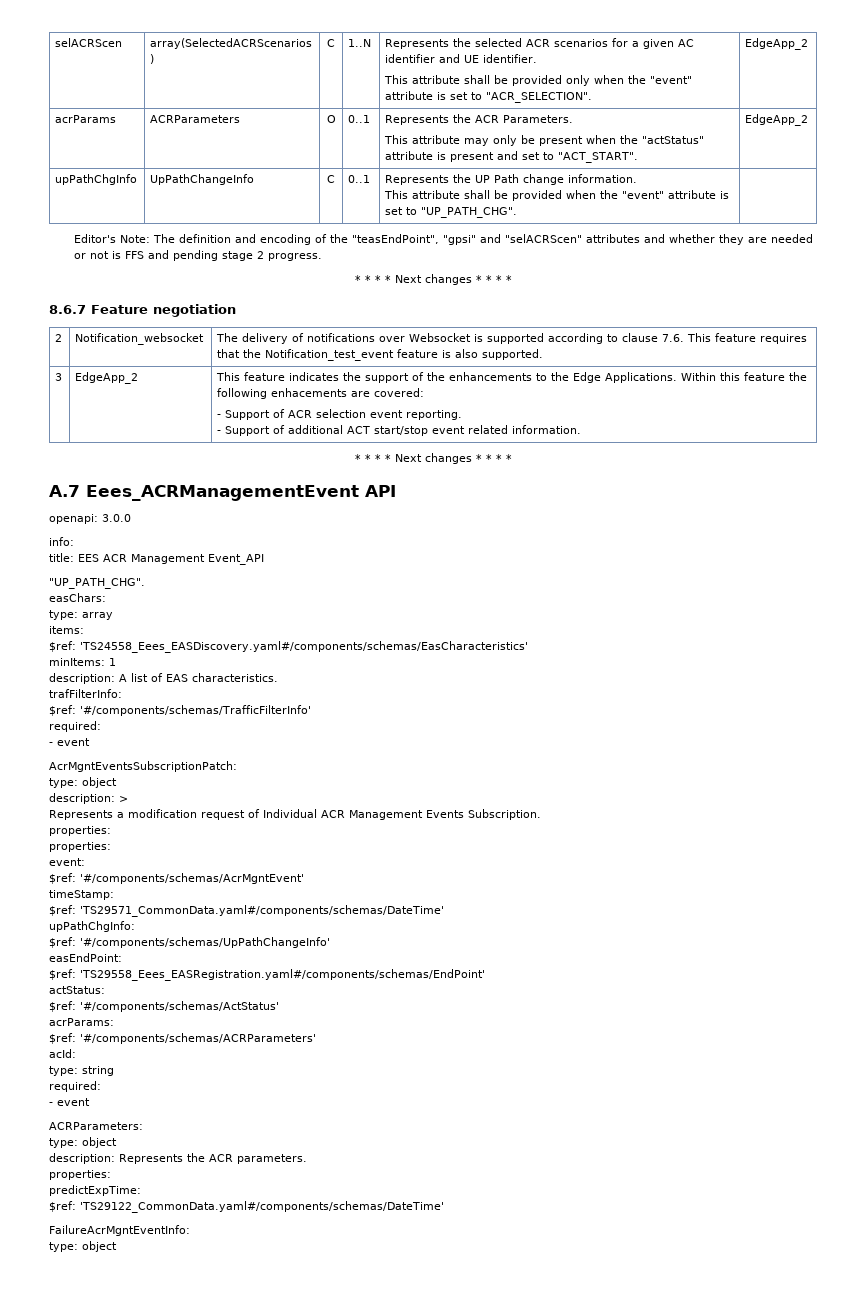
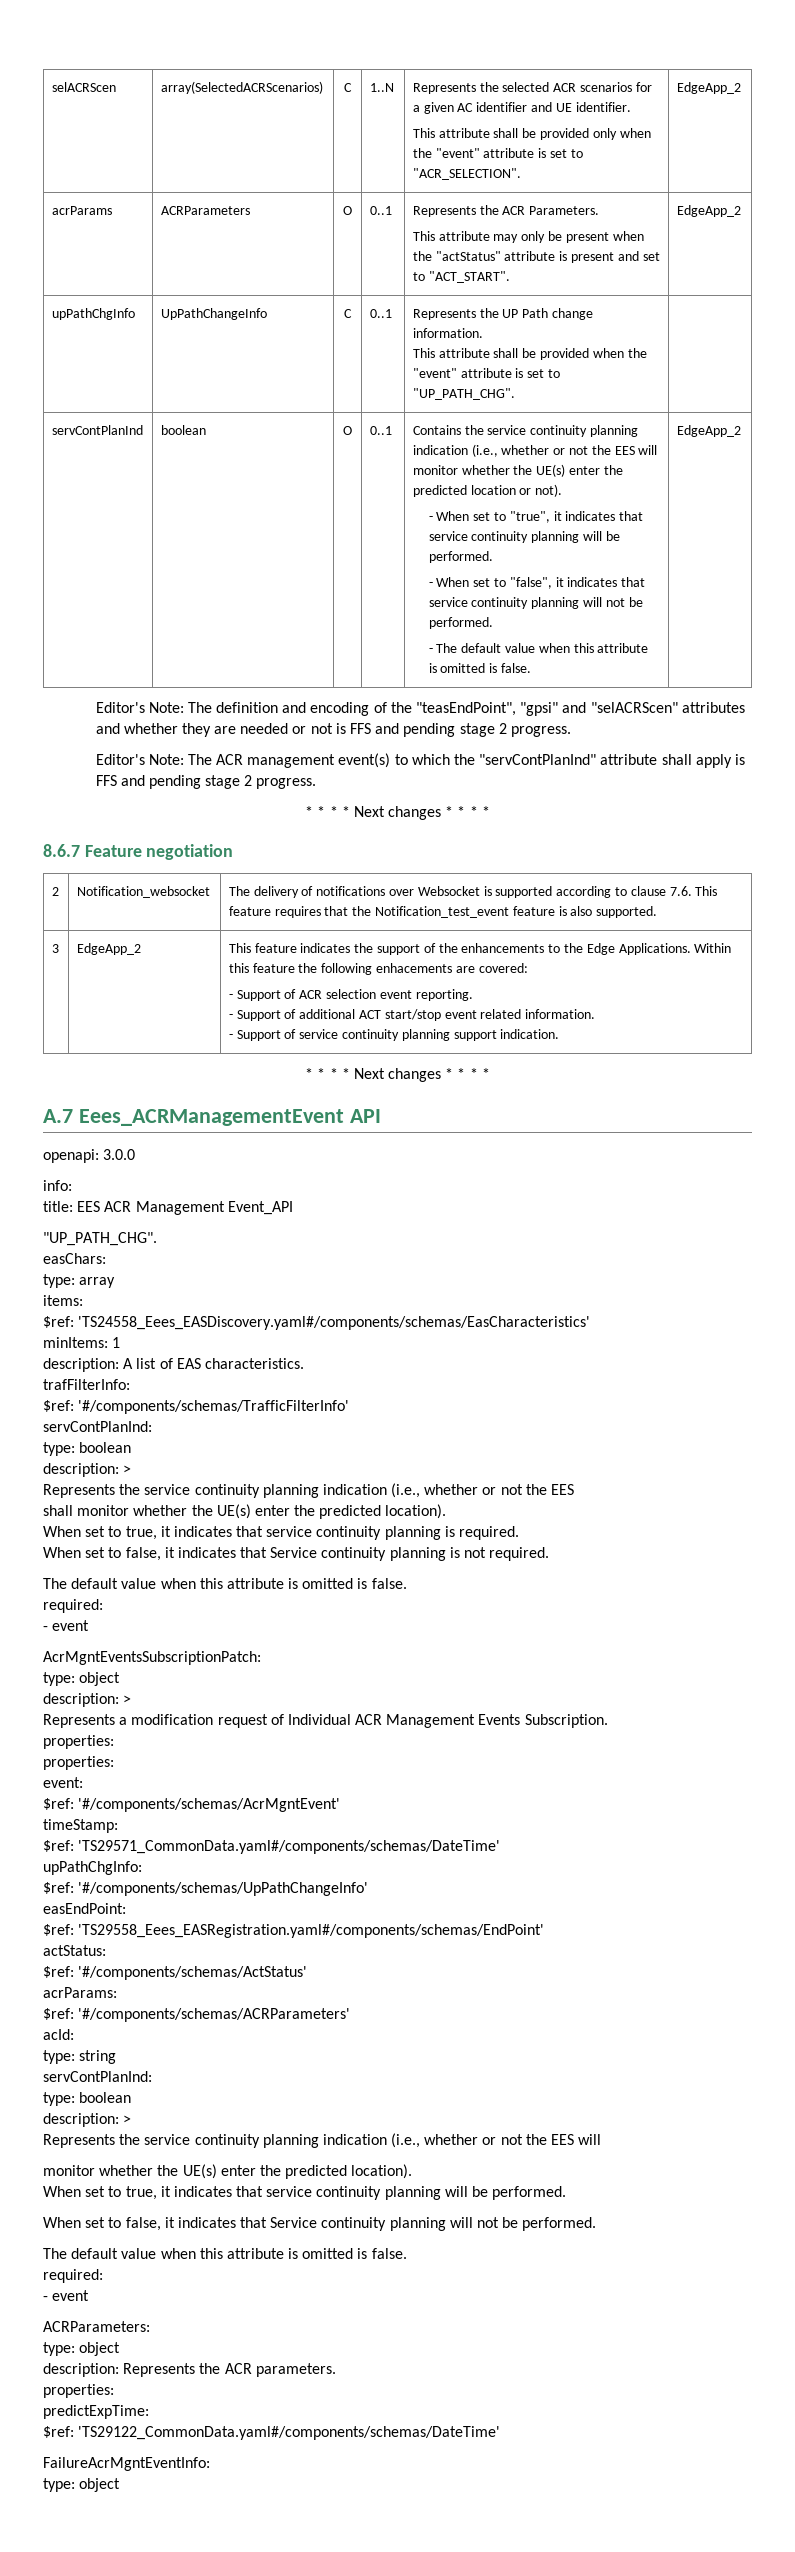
+ servContPlanInd | boolean | O | 0..1 | Contains the service continuity planning indication (i.e., whether or not the EES will monitor whether the UE(s) enter the predicted location or not).
+ - When set to "true", it indicates that service continuity planning will be performed.
+ - When set to "false", it indicates that service continuity planning will not be performed.
+ - The default value when this attribute is omitted is false. | EdgeApp_2
+ Editor's Note: The ACR management event(s) to which the "servContPlanInd" attribute shall apply is FFS and pending stage 2 progress.
+ - Support of service continuity planning support indication.
  $ref: '#/components/schemas/TrafficFilterInfo'
+ servContPlanInd:
+ type: boolean
+ description: >
+ Represents the service continuity planning indication (i.e., whether or not the EES
+ shall monitor whether the UE(s) enter the predicted location).
+ When set to true, it indicates that service continuity planning is required.
+ When set to false, it indicates that Service continuity planning is not required.
+ The default value when this attribute is omitted is false.
  type: string
+ servContPlanInd:
+ type: boolean
+ description: >
+ Represents the service continuity planning indication (i.e., whether or not the EES will
+ monitor whether the UE(s) enter the predicted location).
+ When set to true, it indicates that service continuity planning will be performed.
+ When set to false, it indicates that Service continuity planning will not be performed.
+ The default value when this attribute is omitted is false.

